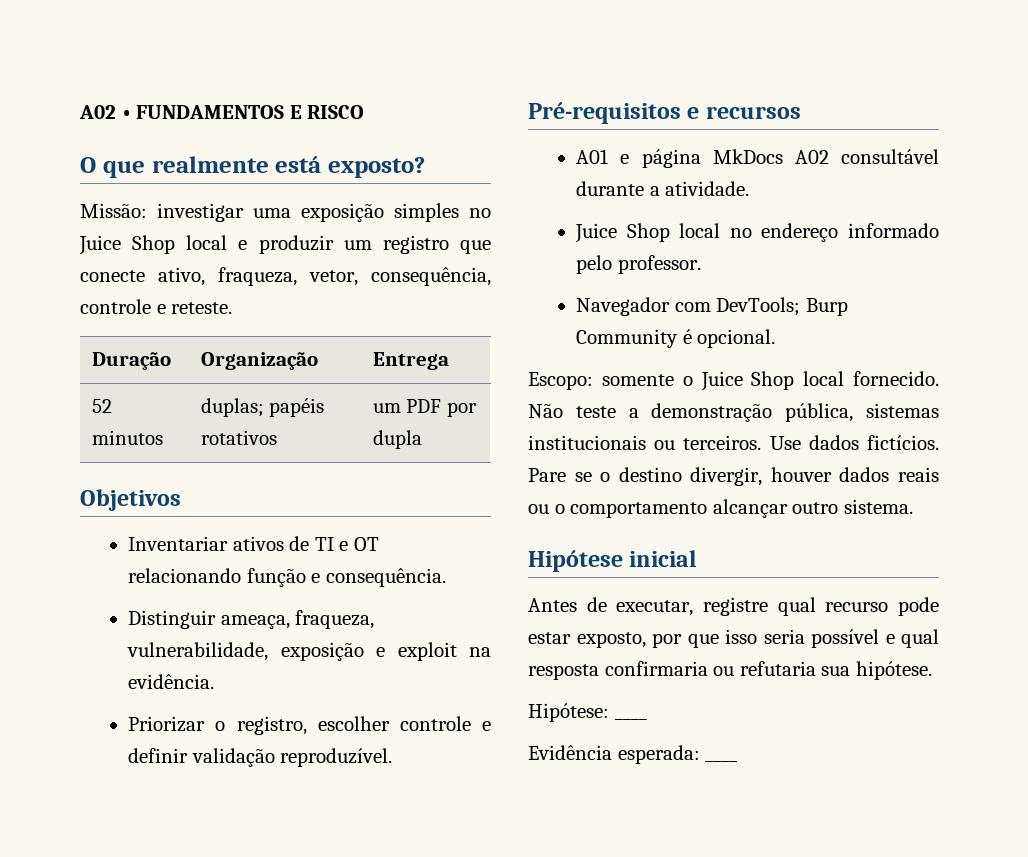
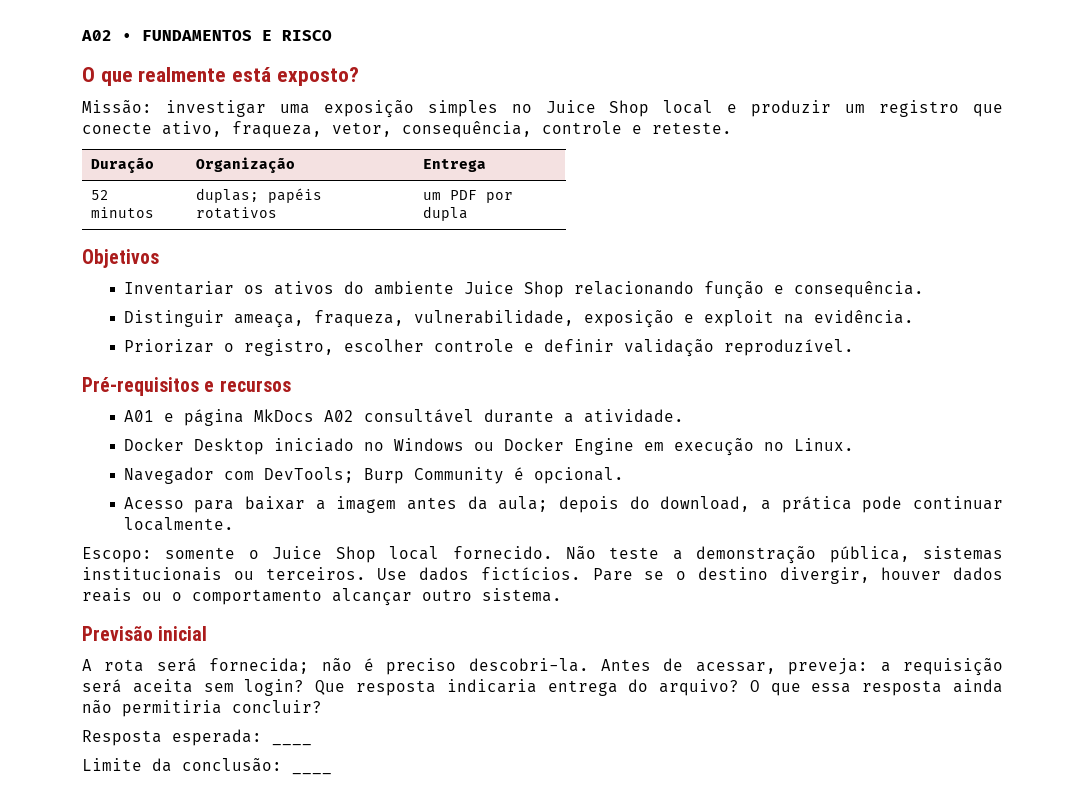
- Inventariar ativos de TI e OT relacionando função e consequência.
+ Inventariar os ativos do ambiente Juice Shop relacionando função e consequência.
- Juice Shop local no endereço informado pelo professor.
+ Docker Desktop iniciado no Windows ou Docker Engine em execução no Linux.
+ Acesso para baixar a imagem antes da aula; depois do download, a prática pode continuar localmente.
- Hipótese inicial
+ Previsão inicial
- Antes de executar, registre qual recurso pode estar exposto, por que isso seria possível e qual resposta confirmaria ou refutaria sua hipótese.
- Hipótese: ____
- Evidência esperada: ____
+ A rota será fornecida; não é preciso descobri-la. Antes de acessar, preveja: a requisição será aceita sem login? Que resposta indicaria entrega do arquivo? O que essa resposta ainda não permitiria concluir?
+ Resposta esperada: ____
+ Limite da conclusão: ____

